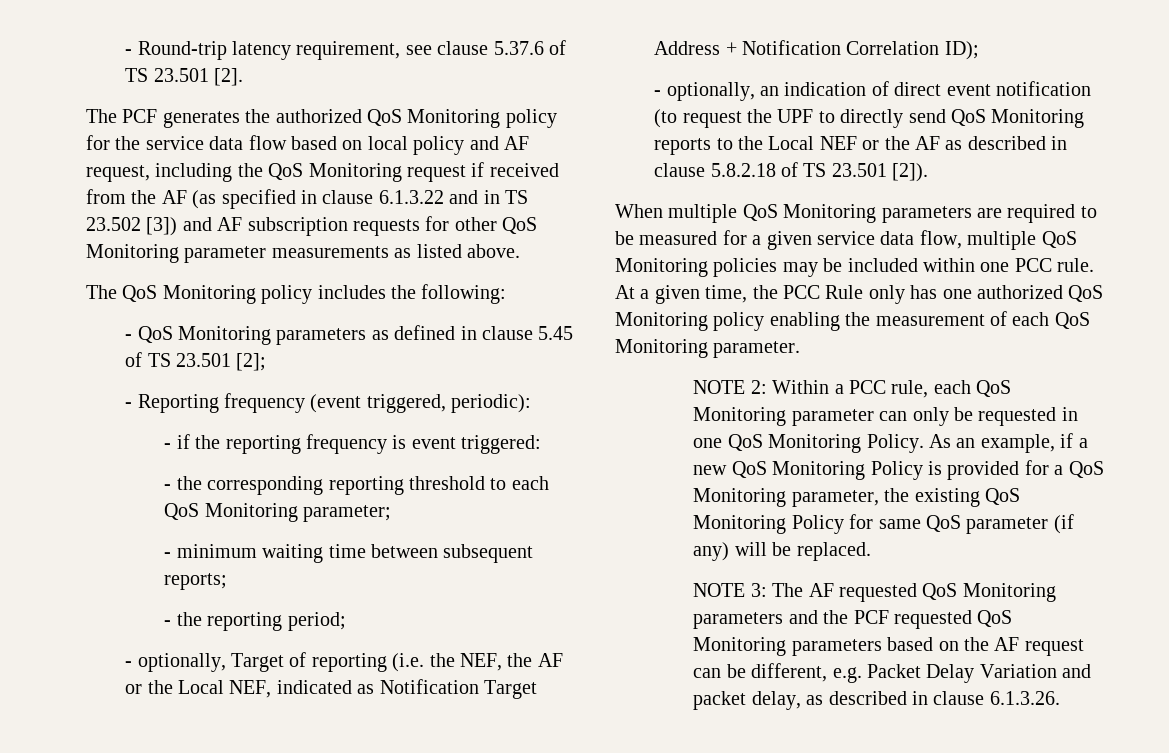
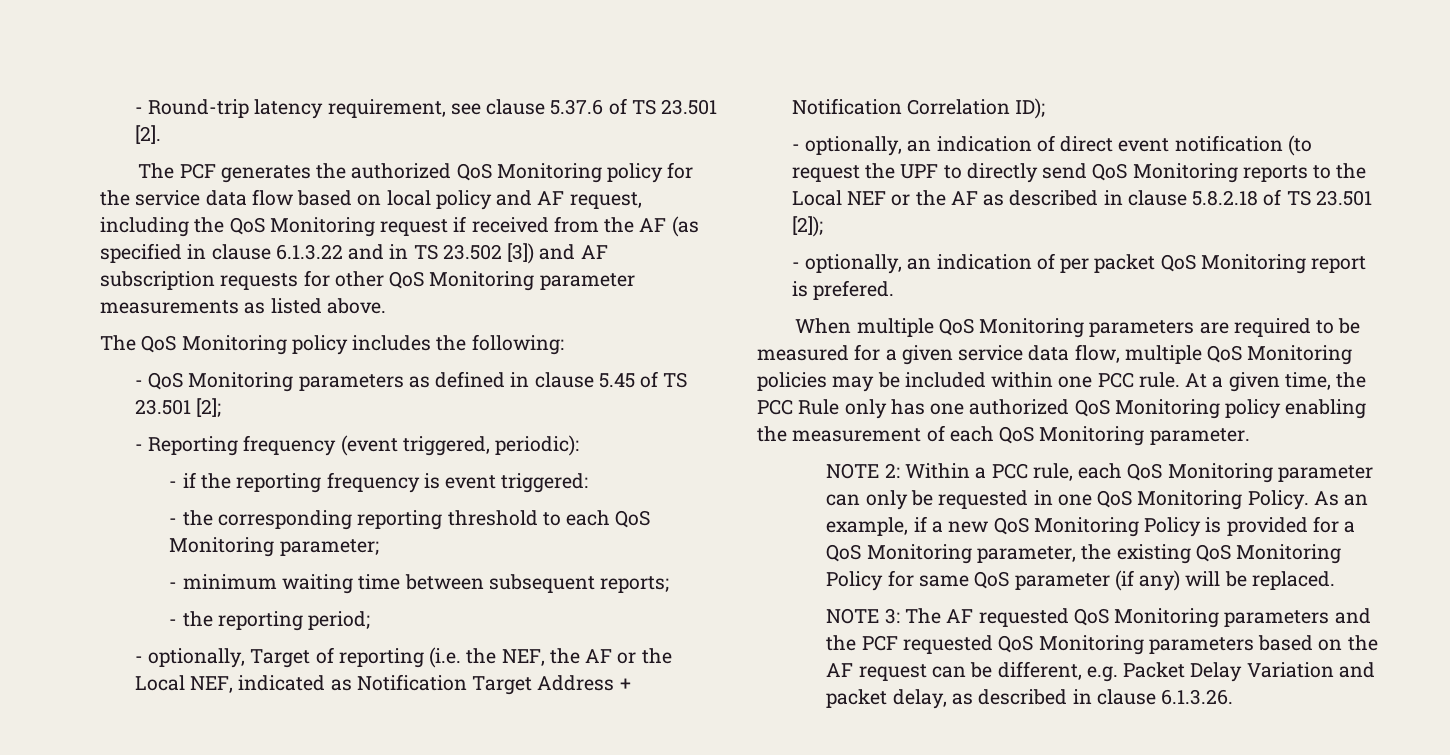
- - optionally, an indication of direct event notification (to request the UPF to directly send QoS Monitoring reports to the Local NEF or the AF as described in clause 5.8.2.18 of TS 23.501 [2]).
+ - optionally, an indication of direct event notification (to request the UPF to directly send QoS Monitoring reports to the Local NEF or the AF as described in clause 5.8.2.18 of TS 23.501 [2]);
+ - optionally, an indication of per packet QoS Monitoring report is prefered.

